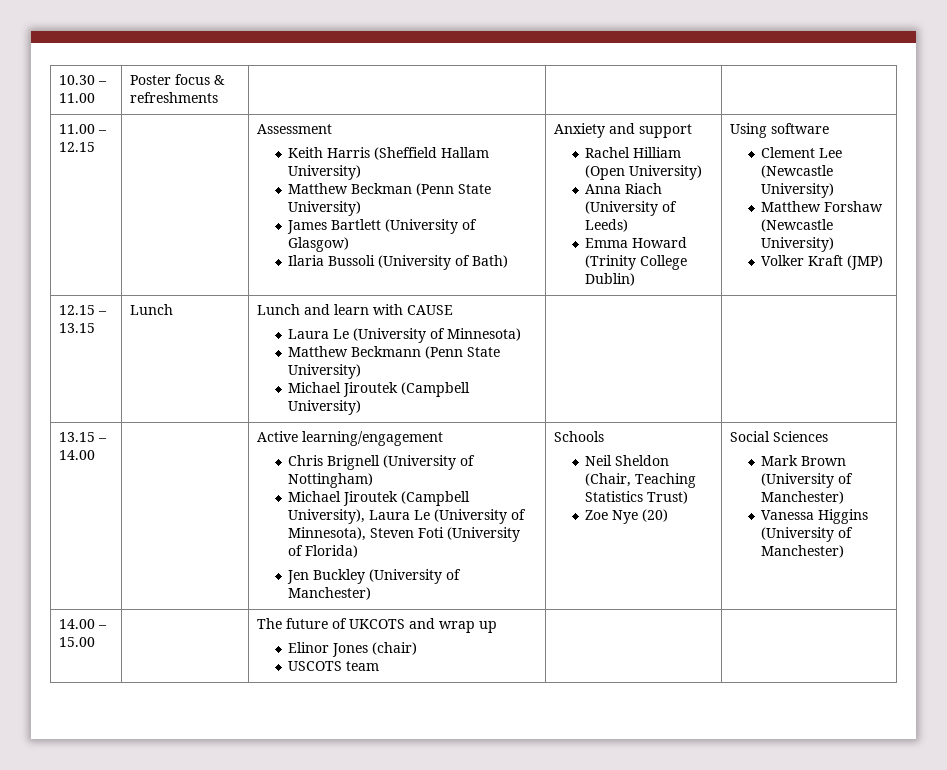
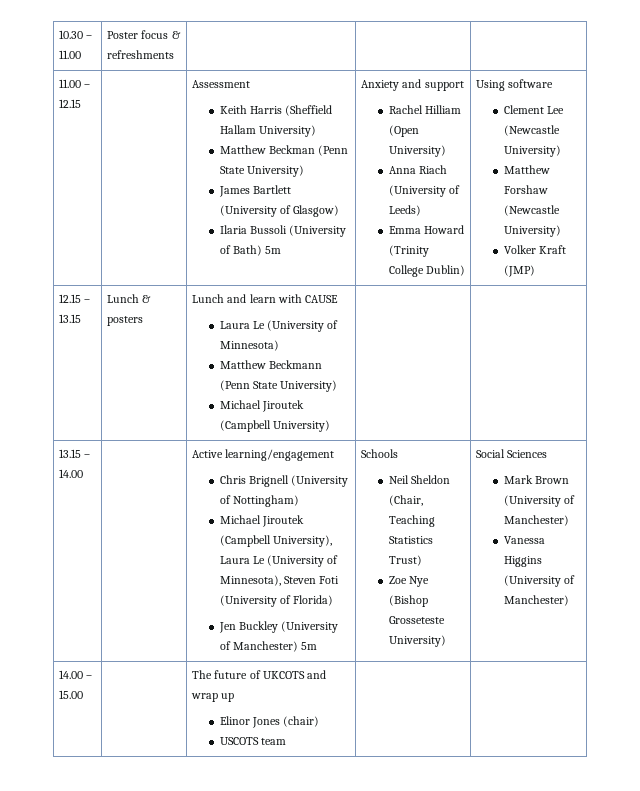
- Ilaria Bussoli (University of Bath)
+ Ilaria Bussoli (University of Bath) 5m
- 12.15 – 13.15 | Lunch | Lunch and learn with CAUSE
+ 12.15 – 13.15 | Lunch & posters | Lunch and learn with CAUSE
- Jen Buckley (University of Manchester)
+ Jen Buckley (University of Manchester) 5m
- Zoe Nye (20)
+ Zoe Nye (Bishop Grosseteste University)

